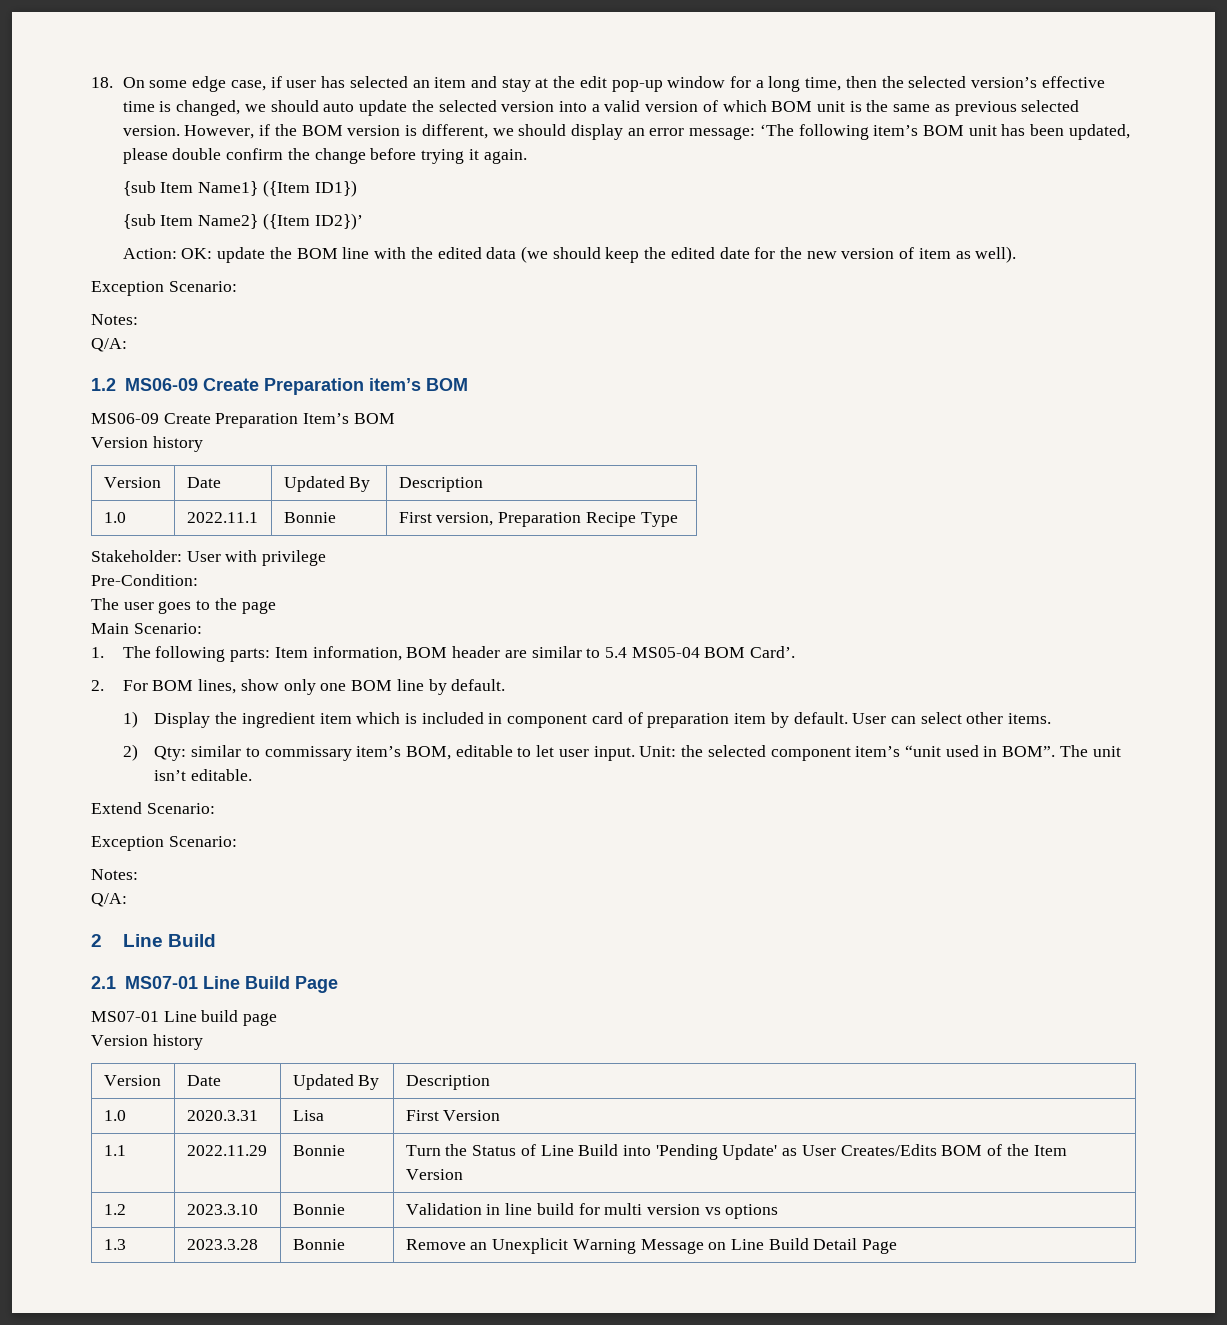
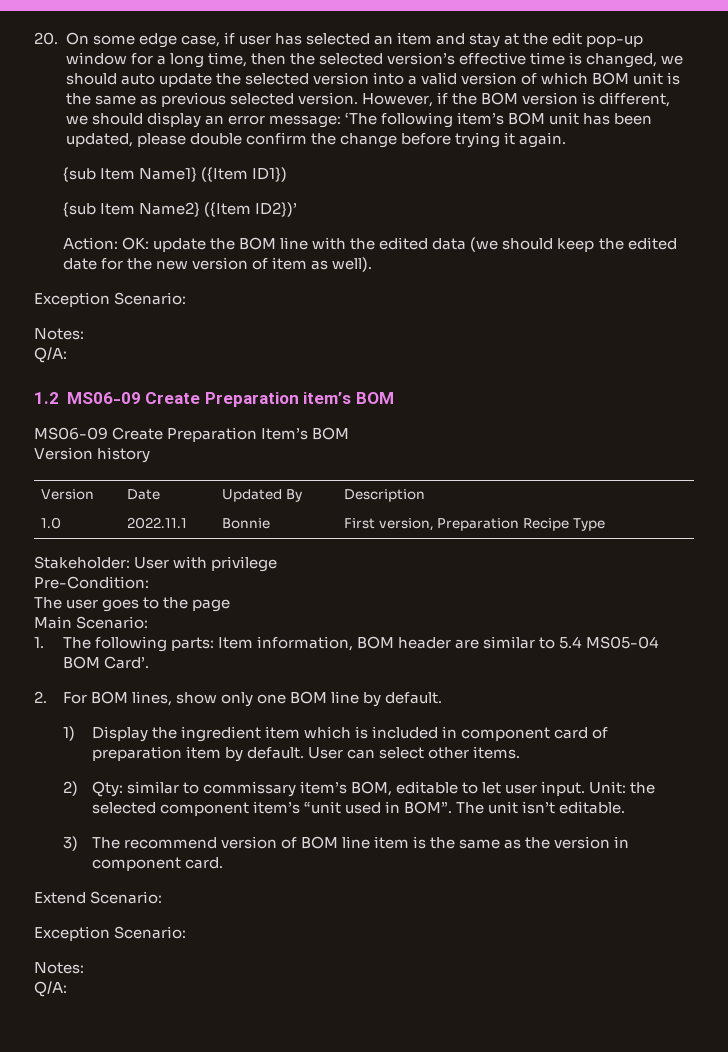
- 18. On some edge case, if user has selected an item and stay at the edit pop-up window for a long time, then the selected version’s effective time is changed, we should auto update the selected version into a valid version of which BOM unit is the same as previous selected version.
+ 20. On some edge case, if user has selected an item and stay at the edit pop-up window for a long time, then the selected version’s effective time is changed, we should auto update the selected version into a valid version of which BOM unit is the same as previous selected version.
+ 3) The recommend version of BOM line item is the same as the version in component card.
- 2 Line Build
- 2.1 MS07-01 Line Build Page
- MS07-01 Line build page
- Version history
- Version | Date | Updated By | Description
- 1.0 | 2020.3.31 | Lisa | First Version
- 1.1 | 2022.11.29 | Bonnie | Turn the Status of Line Build into 'Pending Update' as User Creates/Edits BOM of the Item Version
- 1.2 | 2023.3.10 | Bonnie | Validation in line build for multi version vs options
- 1.3 | 2023.3.28 | Bonnie | Remove an Unexplicit Warning Message on Line Build Detail Page

